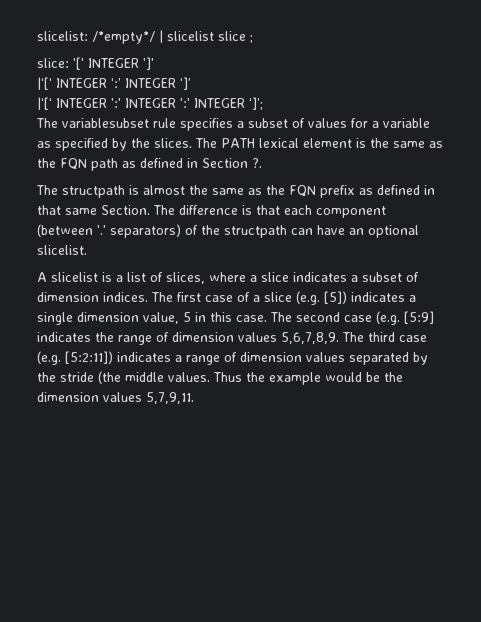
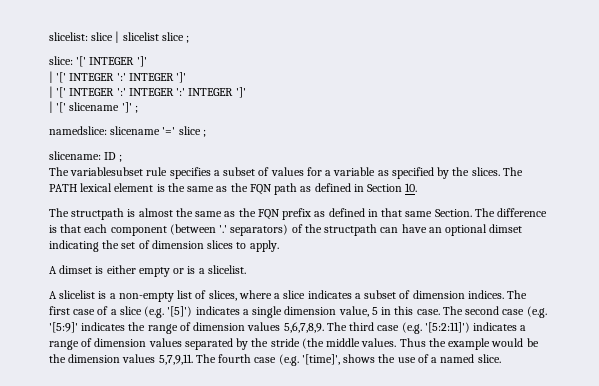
- slicelist: /*empty*/ | slicelist slice ;
+ slicelist: slice | slicelist slice ;
- |‘[‘ INTEGER ‘:’ INTEGER ‘]’
- |‘[‘ INTEGER ':' INTEGER ':' INTEGER ‘]’;
+ | '[' INTEGER ':' INTEGER ']'
+ | '[' INTEGER ':' INTEGER ':' INTEGER ']'
+ | '[' slicename ']' ;
+ namedslice: slicename '=' slice ;
+ slicename: ID ;
- The PATH lexical element is the same as the FQN path as defined in Section ?.
+ The PATH lexical element is the same as the FQN path as defined in Section 10.
- The difference is that each component (between '.' separators) of the structpath can have an optional slicelist.
+ The difference is that each component (between '.' separators) of the structpath can have an optional dimset indicating the set of dimension slices to apply.
+ A dimset is either empty or is a slicelist.
- A slicelist is a list of slices, where a slice indicates a subset of dimension indices.
+ A slicelist is a non-empty list of slices, where a slice indicates a subset of dimension indices.
- The first case of a slice (e.g. [5]) indicates a single dimension value, 5 in this case.
+ The first case of a slice (e.g. '[5]') indicates a single dimension value, 5 in this case.
- The second case (e.g. [5:9] indicates the range of dimension values 5,6,7,8,9.
+ The second case (e.g. '[5:9]' indicates the range of dimension values 5,6,7,8,9.
- The third case (e.g. [5:2:11]) indicates a range of dimension values separated by the stride (the middle values.
+ The third case (e.g. '[5:2:11]') indicates a range of dimension values separated by the stride (the middle values.
+ The fourth case (e.g. '[time]', shows the use of a named slice.

